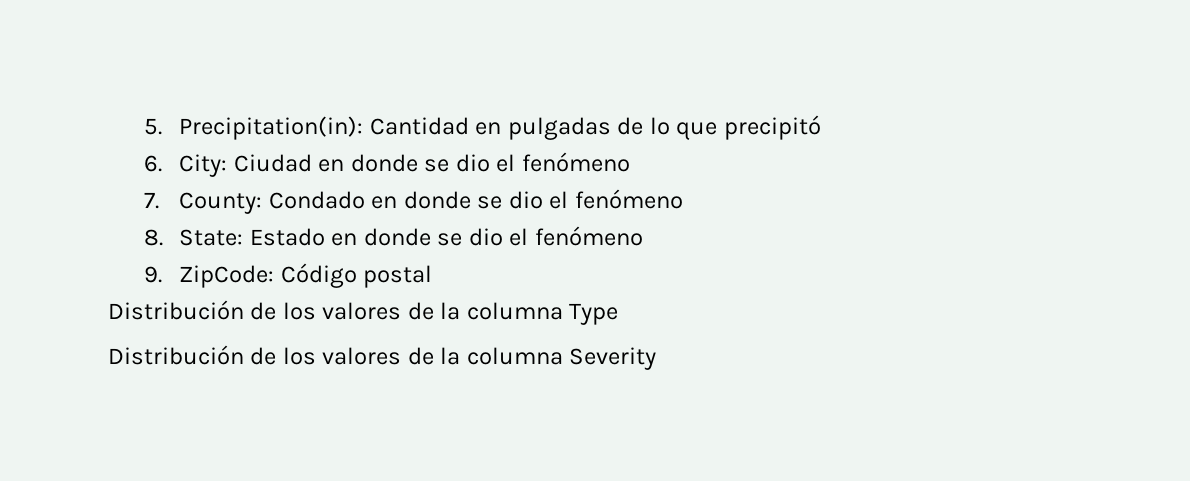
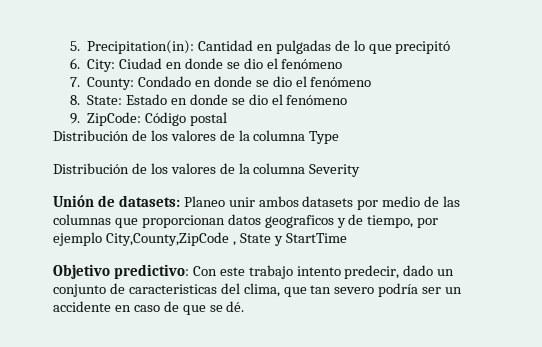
+ Unión de datasets: Planeo unir ambos datasets por medio de las columnas que proporcionan datos geograficos y de tiempo, por ejemplo City,County,ZipCode , State y StartTime
+ Objetivo predictivo: Con este trabajo intento predecir, dado un conjunto de caracteristicas del clima, que tan severo podría ser un accidente en caso de que se dé.

